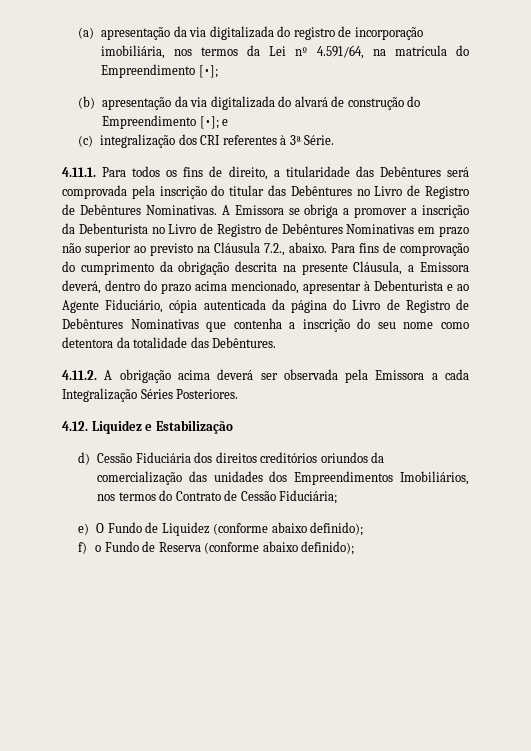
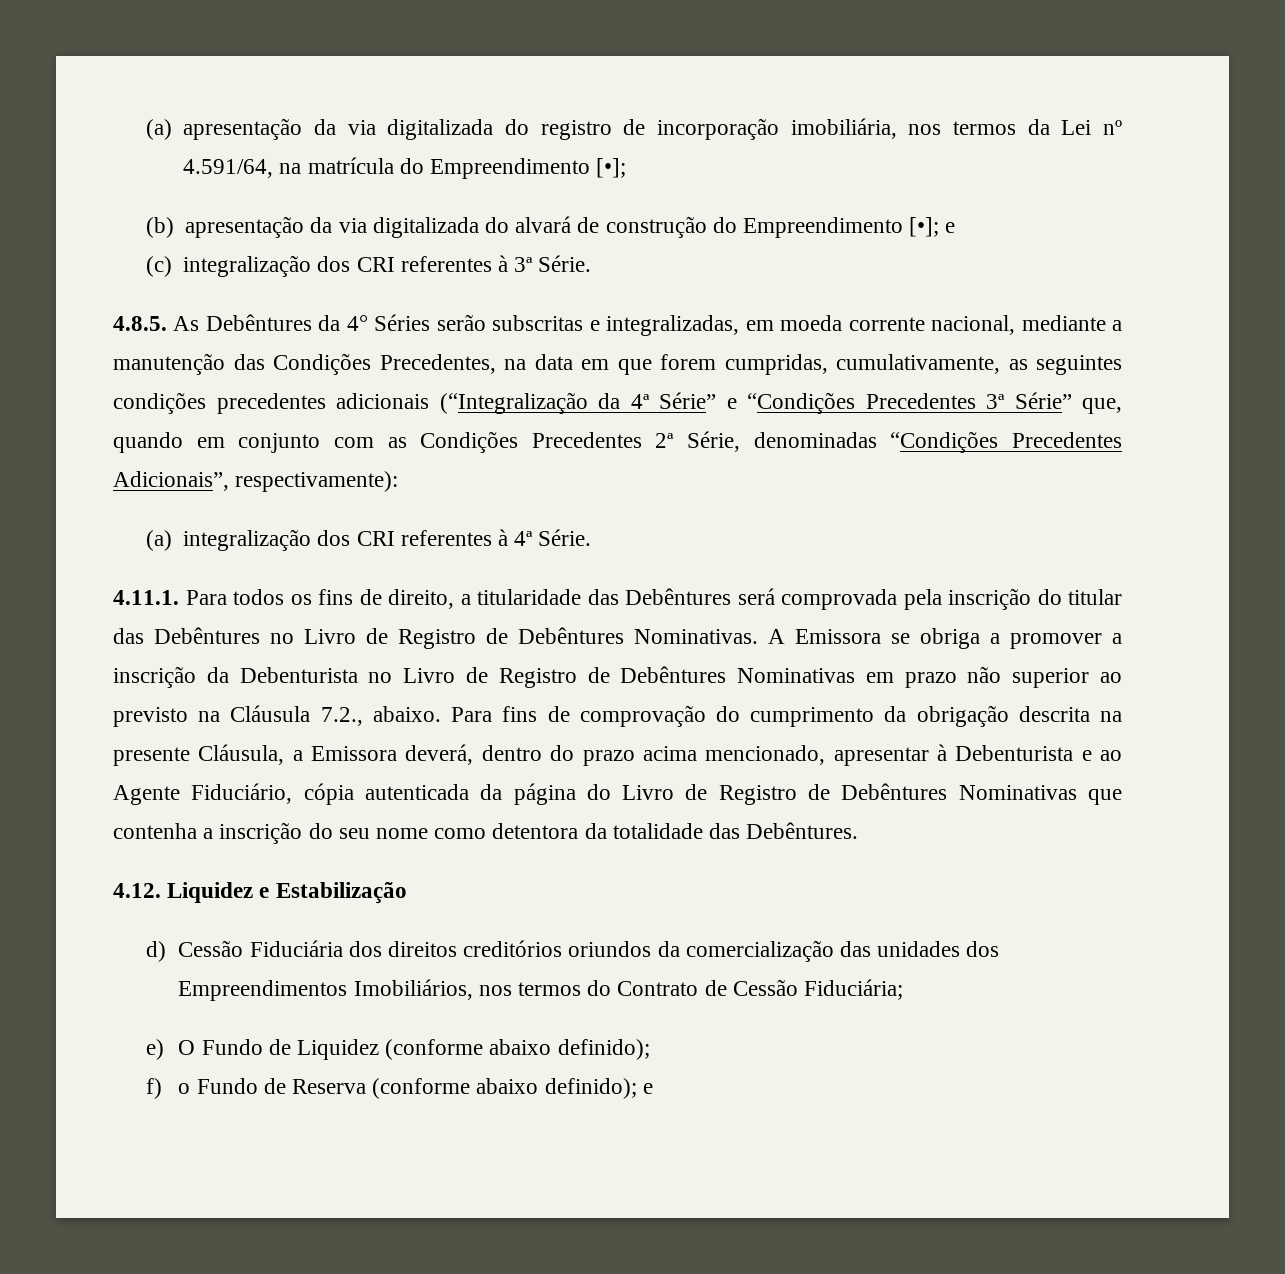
+ 4.8.5. As Debêntures da 4° Séries serão subscritas e integralizadas, em moeda corrente nacional, mediante a manutenção das Condições Precedentes, na data em que forem cumpridas, cumulativamente, as seguintes condições precedentes adicionais (“Integralização da 4ª Série” e “Condições Precedentes 3ª Série” que, quando em conjunto com as Condições Precedentes 2ª Série, denominadas “Condições Precedentes Adicionais”, respectivamente):
+ (a) integralização dos CRI referentes à 4ª Série.
- 4.11.2. A obrigação acima deverá ser observada pela Emissora a cada Integralização Séries Posteriores.
- f) o Fundo de Reserva (conforme abaixo definido);
+ f) o Fundo de Reserva (conforme abaixo definido); e

